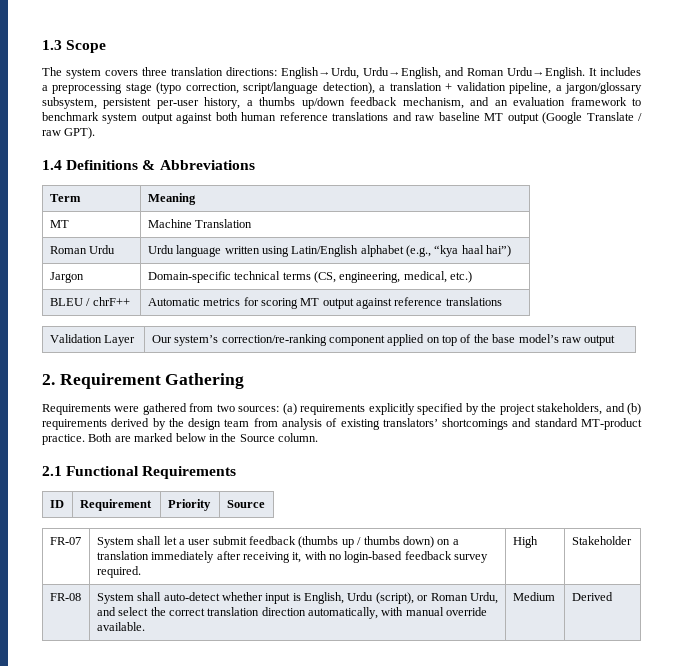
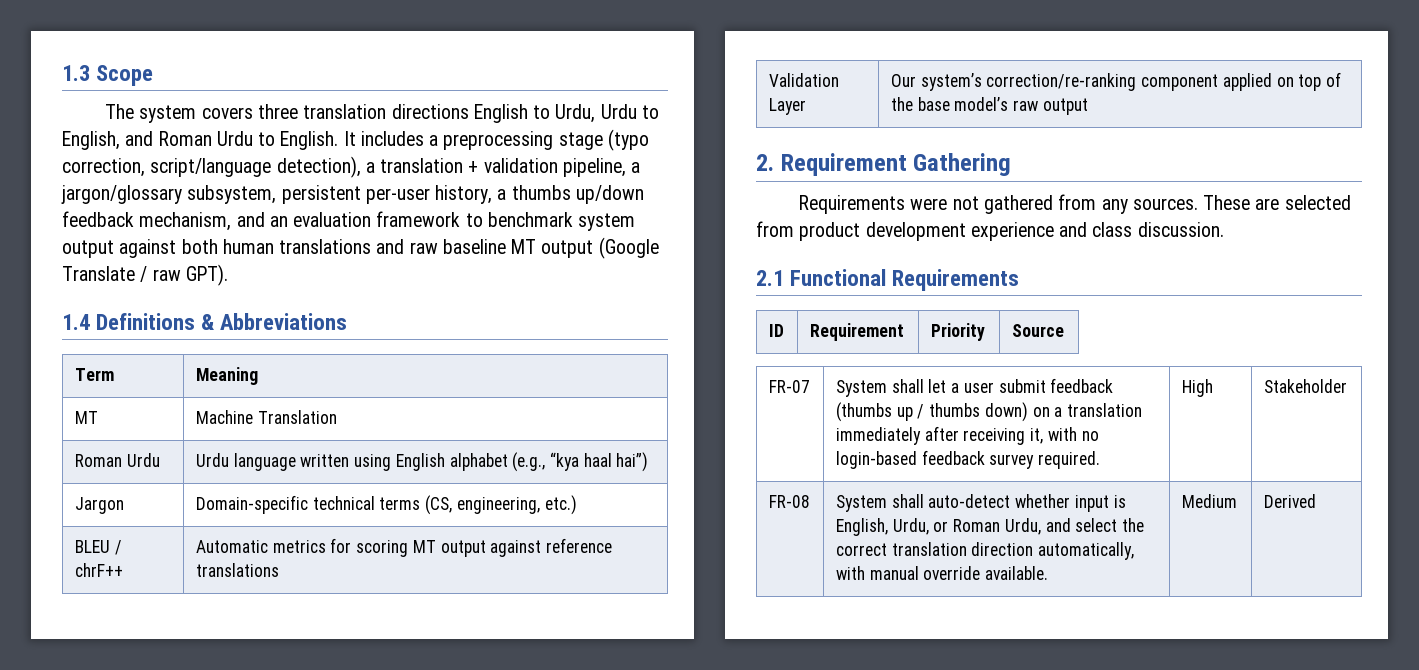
- The system covers three translation directions: English→Urdu, Urdu→English, and Roman Urdu→English.
+ The system covers three translation directions English to Urdu, Urdu to English, and Roman Urdu to English.
- It includes a preprocessing stage (typo correction, script/language detection), a translation + validation pipeline, a jargon/glossary subsystem, persistent per-user history, a thumbs up/down feedback mechanism, and an evaluation framework to benchmark system output against both human reference translations and raw baseline MT output (Google Translate / raw GPT).
+ It includes a preprocessing stage (typo correction, script/language detection), a translation + validation pipeline, a jargon/glossary subsystem, persistent per-user history, a thumbs up/down feedback mechanism, and an evaluation framework to benchmark system output against both human translations and raw baseline MT output (Google Translate / raw GPT).
- Roman Urdu | Urdu language written using Latin/English alphabet (e.g., “kya haal hai”)
+ Roman Urdu | Urdu language written using English alphabet (e.g., “kya haal hai”)
- Jargon | Domain-specific technical terms (CS, engineering, medical, etc.)
+ Jargon | Domain-specific technical terms (CS, engineering, etc.)
- Requirements were gathered from two sources: (a) requirements explicitly specified by the project stakeholders, and (b) requirements derived by the design team from analysis of existing translators’ shortcomings and standard MT-product practice. Both are marked below in the Source column.
+ Requirements were not gathered from any sources. These are selected from product development experience and class discussion.
- FR-08 | System shall auto-detect whether input is English, Urdu (script), or Roman Urdu, and select the correct translation direction automatically, with manual override available. | Medium | Derived
+ FR-08 | System shall auto-detect whether input is English, Urdu, or Roman Urdu, and select the correct translation direction automatically, with manual override available. | Medium | Derived

